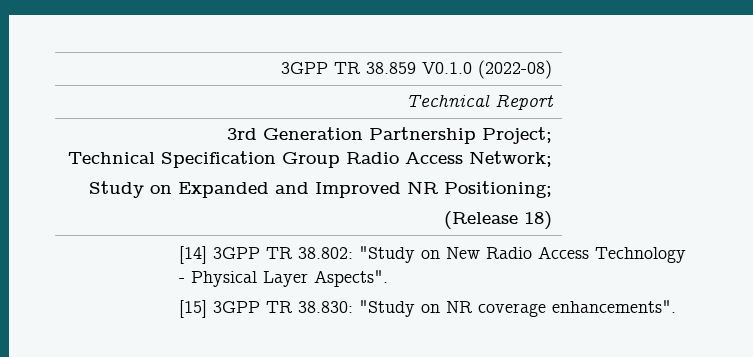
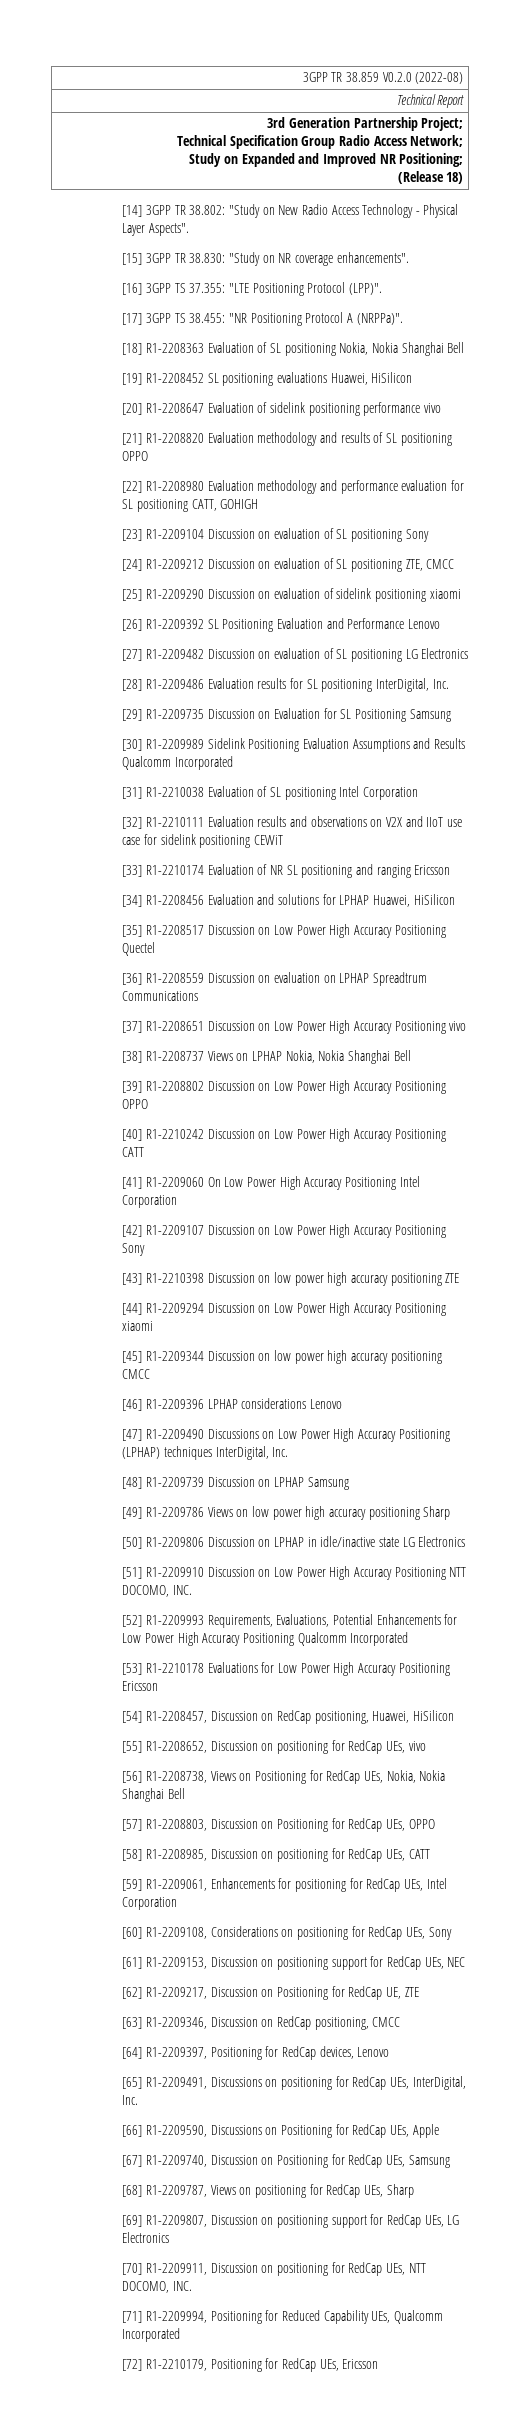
- 3GPP TR 38.859 V0.1.0 (2022-08)
+ 3GPP TR 38.859 V0.2.0 (2022-08)
+ [16] 3GPP TS 37.355: "LTE Positioning Protocol (LPP)".
+ [17] 3GPP TS 38.455: "NR Positioning Protocol A (NRPPa)".
+ [18] R1-2208363 Evaluation of SL positioning Nokia, Nokia Shanghai Bell
+ [19] R1-2208452 SL positioning evaluations Huawei, HiSilicon
+ [20] R1-2208647 Evaluation of sidelink positioning performance vivo
+ [21] R1-2208820 Evaluation methodology and results of SL positioning OPPO
+ [22] R1-2208980 Evaluation methodology and performance evaluation for SL positioning CATT, GOHIGH
+ [23] R1-2209104 Discussion on evaluation of SL positioning Sony
+ [24] R1-2209212 Discussion on evaluation of SL positioning ZTE, CMCC
+ [25] R1-2209290 Discussion on evaluation of sidelink positioning xiaomi
+ [26] R1-2209392 SL Positioning Evaluation and Performance Lenovo
+ [27] R1-2209482 Discussion on evaluation of SL positioning LG Electronics
+ [28] R1-2209486 Evaluation results for SL positioning InterDigital, Inc.
+ [29] R1-2209735 Discussion on Evaluation for SL Positioning Samsung
+ [30] R1-2209989 Sidelink Positioning Evaluation Assumptions and Results Qualcomm Incorporated
+ [31] R1-2210038 Evaluation of SL positioning Intel Corporation
+ [32] R1-2210111 Evaluation results and observations on V2X and IIoT use case for sidelink positioning CEWiT
+ [33] R1-2210174 Evaluation of NR SL positioning and ranging Ericsson
+ [34] R1-2208456 Evaluation and solutions for LPHAP Huawei, HiSilicon
+ [35] R1-2208517 Discussion on Low Power High Accuracy Positioning Quectel
+ [36] R1-2208559 Discussion on evaluation on LPHAP Spreadtrum Communications
+ [37] R1-2208651 Discussion on Low Power High Accuracy Positioning vivo
+ [38] R1-2208737 Views on LPHAP Nokia, Nokia Shanghai Bell
+ [39] R1-2208802 Discussion on Low Power High Accuracy Positioning OPPO
+ [40] R1-2210242 Discussion on Low Power High Accuracy Positioning CATT
+ [41] R1-2209060 On Low Power High Accuracy Positioning Intel Corporation
+ [42] R1-2209107 Discussion on Low Power High Accuracy Positioning Sony
+ [43] R1-2210398 Discussion on low power high accuracy positioning ZTE
+ [44] R1-2209294 Discussion on Low Power High Accuracy Positioning xiaomi
+ [45] R1-2209344 Discussion on low power high accuracy positioning CMCC
+ [46] R1-2209396 LPHAP considerations Lenovo
+ [47] R1-2209490 Discussions on Low Power High Accuracy Positioning (LPHAP) techniques InterDigital, Inc.
+ [48] R1-2209739 Discussion on LPHAP Samsung
+ [49] R1-2209786 Views on low power high accuracy positioning Sharp
+ [50] R1-2209806 Discussion on LPHAP in idle/inactive state LG Electronics
+ [51] R1-2209910 Discussion on Low Power High Accuracy Positioning NTT DOCOMO, INC.
+ [52] R1-2209993 Requirements, Evaluations, Potential Enhancements for Low Power High Accuracy Positioning Qualcomm Incorporated
+ [53] R1-2210178 Evaluations for Low Power High Accuracy Positioning Ericsson
+ [54] R1-2208457, Discussion on RedCap positioning, Huawei, HiSilicon
+ [55] R1-2208652, Discussion on positioning for RedCap UEs, vivo
+ [56] R1-2208738, Views on Positioning for RedCap UEs, Nokia, Nokia Shanghai Bell
+ [57] R1-2208803, Discussion on Positioning for RedCap UEs, OPPO
+ [58] R1-2208985, Discussion on positioning for RedCap UEs, CATT
+ [59] R1-2209061, Enhancements for positioning for RedCap UEs, Intel Corporation
+ [60] R1-2209108, Considerations on positioning for RedCap UEs, Sony
+ [61] R1-2209153, Discussion on positioning support for RedCap UEs, NEC
+ [62] R1-2209217, Discussion on Positioning for RedCap UE, ZTE
+ [63] R1-2209346, Discussion on RedCap positioning, CMCC
+ [64] R1-2209397, Positioning for RedCap devices, Lenovo
+ [65] R1-2209491, Discussions on positioning for RedCap UEs, InterDigital, Inc.
+ [66] R1-2209590, Discussions on Positioning for RedCap UEs, Apple
+ [67] R1-2209740, Discussion on Positioning for RedCap UEs, Samsung
+ [68] R1-2209787, Views on positioning for RedCap UEs, Sharp
+ [69] R1-2209807, Discussion on positioning support for RedCap UEs, LG Electronics
+ [70] R1-2209911, Discussion on positioning for RedCap UEs, NTT DOCOMO, INC.
+ [71] R1-2209994, Positioning for Reduced Capability UEs, Qualcomm Incorporated
+ [72] R1-2210179, Positioning for RedCap UEs, Ericsson

